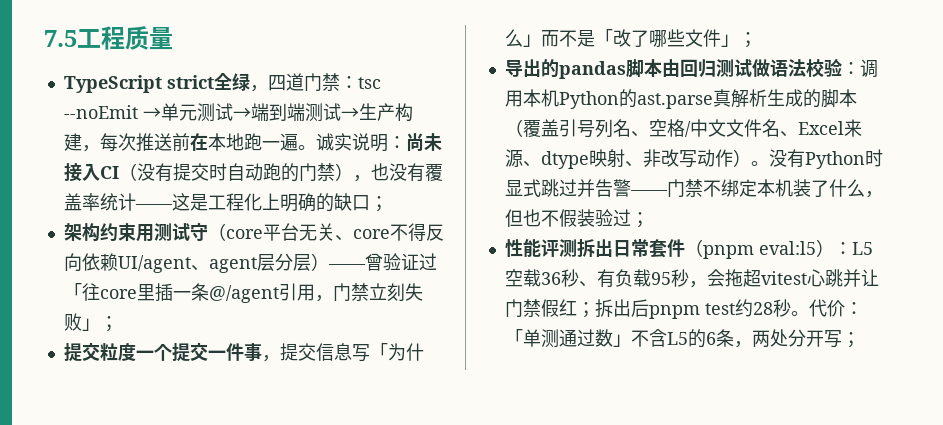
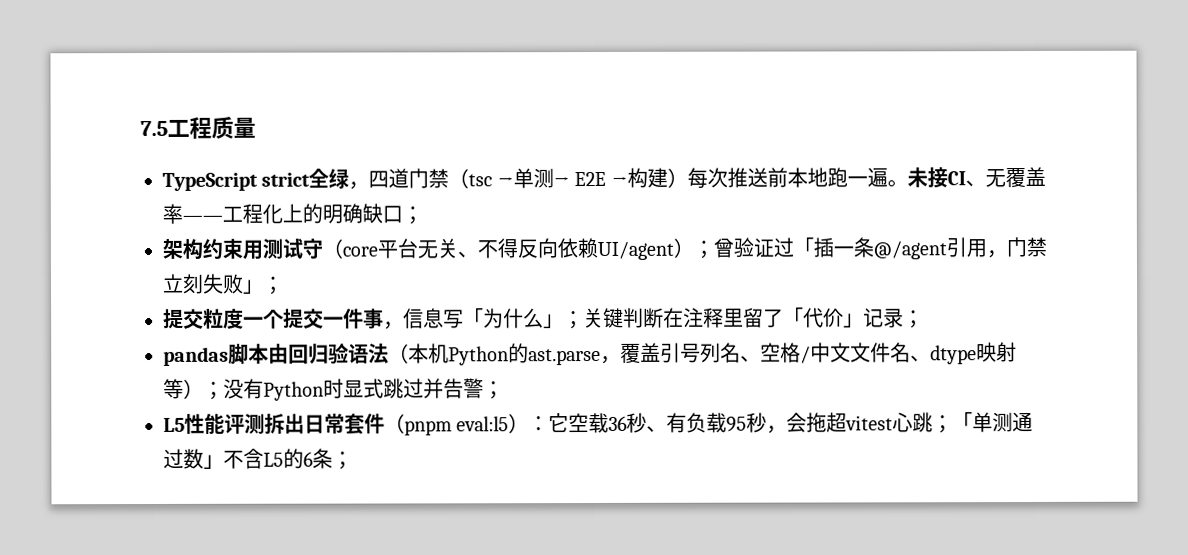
- TypeScript strict全绿，四道门禁：tsc --noEmit →单元测试→端到端测试→生产构建，每次推送前在本地跑一遍。
+ TypeScript strict全绿，四道门禁（tsc →单测→ E2E →构建）每次推送前本地跑一遍。
- 诚实说明：尚未接入CI（没有提交时自动跑的门禁），也没有覆盖率统计——这是工程化上明确的缺口；
+ 未接CI、无覆盖率——工程化上的明确缺口；
- 架构约束用测试守（core平台无关、core不得反向依赖UI/agent、agent层分层）——曾验证过「往core里插一条@/agent引用，门禁立刻失败」；
+ 架构约束用测试守（core平台无关、不得反向依赖UI/agent）；曾验证过「插一条@/agent引用，门禁立刻失败」；
- 提交粒度一个提交一件事，提交信息写「为什么」而不是「改了哪些文件」；
- 导出的pandas脚本由回归测试做语法校验：调用本机Python的ast.parse真解析生成的脚本（覆盖引号列名、空格/中文文件名、Excel来源、dtype映射、非改写动作）。没有Python时显式跳过并告警——门禁不绑定本机装了什么，但也不假装验过；
- 性能评测拆出日常套件（pnpm eval:l5）：L5空载36秒、有负载95秒，会拖超vitest心跳并让门禁假红；拆出后pnpm test约28秒。代价：「单测通过数」不含L5的6条，两处分开写；
+ 提交粒度一个提交一件事，信息写「为什么」；关键判断在注释里留了「代价」记录；
+ pandas脚本由回归验语法（本机Python的ast.parse，覆盖引号列名、空格/中文文件名、dtype映射等）；没有Python时显式跳过并告警；
+ L5性能评测拆出日常套件（pnpm eval:l5）：它空载36秒、有负载95秒，会拖超vitest心跳；「单测通过数」不含L5的6条；

